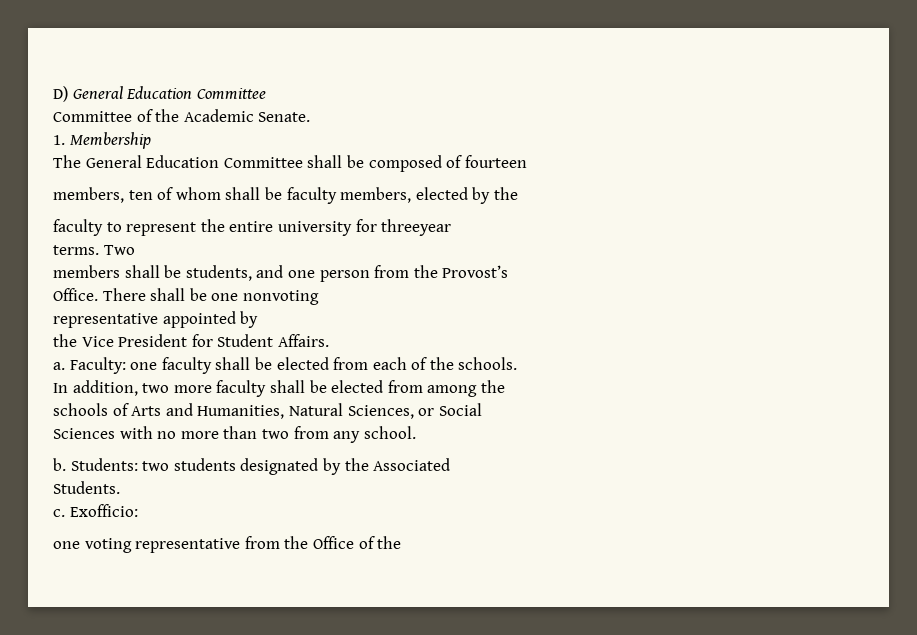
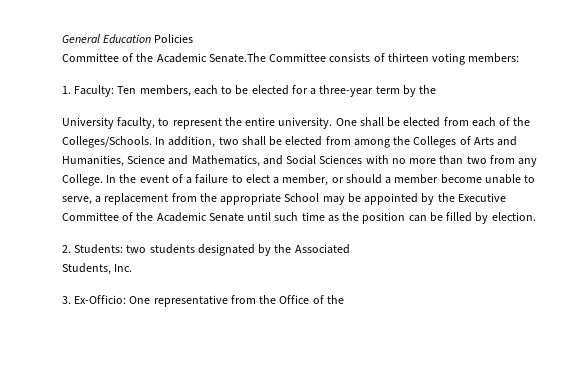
- D) General Education Committee
- Committee of the Academic Senate.
- 1. Membership
- The General Education Committee shall be composed of fourteen
- members, ten of whom shall be faculty members, elected by the
+ General Education Policies
+ Committee of the Academic Senate.The Committee consists of thirteen voting members:
+ 1. Faculty: Ten members, each to be elected for a three-year term by the
- faculty to represent the entire university for threeyear
- terms. Two
- members shall be students, and one person from the Provost’s
- Office. There shall be one nonvoting
- representative appointed by
- the Vice President for Student Affairs.
- a. Faculty: one faculty shall be elected from each of the schools.
- In addition, two more faculty shall be elected from among the
- schools of Arts and Humanities, Natural Sciences, or Social
- Sciences with no more than two from any school.
- b. Students: two students designated by the Associated
+ University faculty, to represent the entire university. One shall be elected from each of the Colleges/Schools. In addition, two shall be elected from among the Colleges of Arts and Humanities, Science and Mathematics, and Social Sciences with no more than two from any College. In the event of a failure to elect a member, or should a member become unable to serve, a replacement from the appropriate School may be appointed by the Executive Committee of the Academic Senate until such time as the position can be filled by election.
+ 2. Students: two students designated by the Associated
- Students.
- c. Exofficio:
- one voting representative from the Office of the
+ Students, Inc.
+ 3. Ex-Officio: One representative from the Office of the

